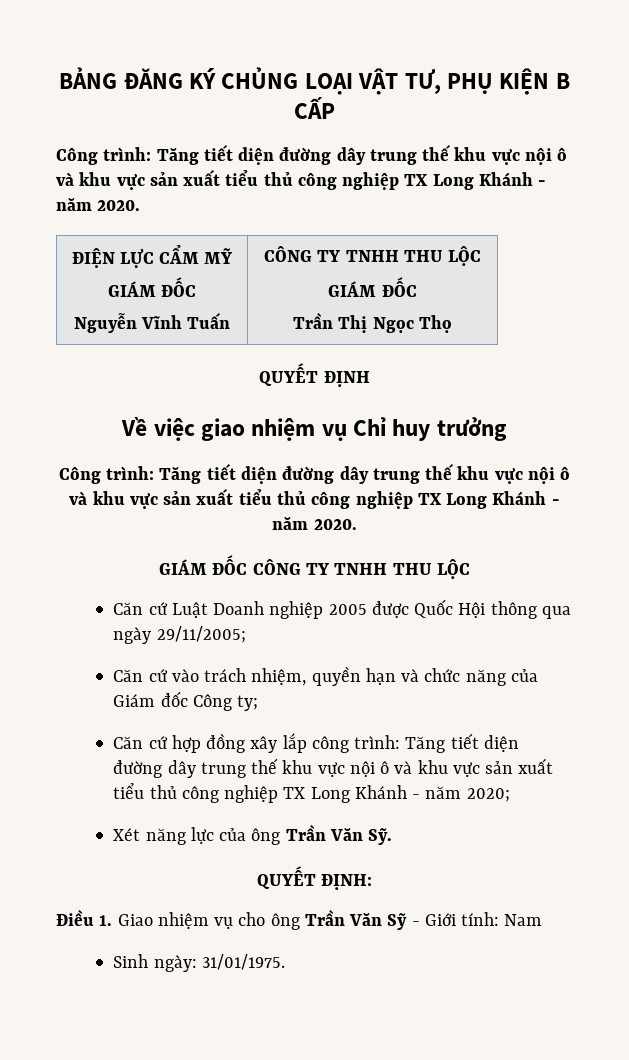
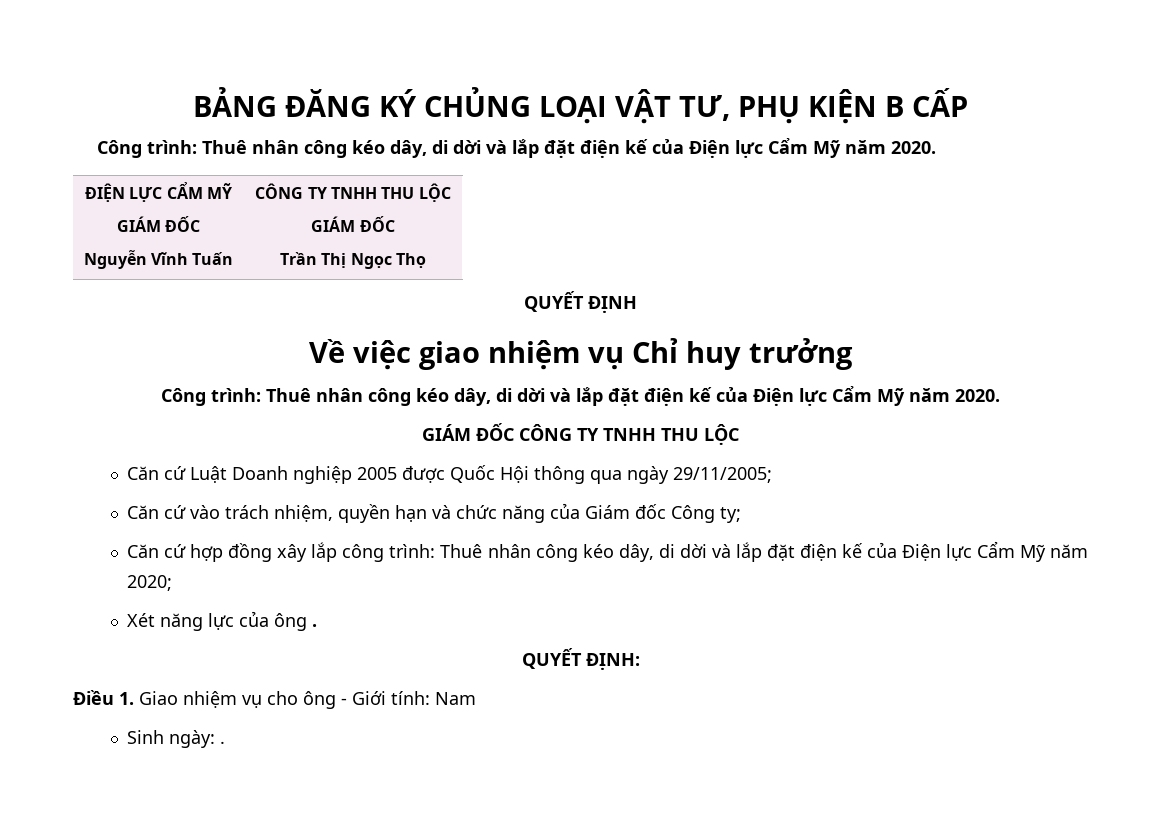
  BẢNG ĐĂNG KÝ CHỦNG LOẠI VẬT TƯ, PHỤ KIỆN B CẤP
- Công trình: Tăng tiết diện đường dây trung thế khu vực nội ô và khu vực sản xuất tiểu thủ công nghiệp TX Long Khánh - năm 2020.
+ Công trình: Thuê nhân công kéo dây, di dời và lắp đặt điện kế của Điện lực Cẩm Mỹ năm 2020.
  Về việc giao nhiệm vụ Chỉ huy trưởng
- Công trình: Tăng tiết diện đường dây trung thế khu vực nội ô và khu vực sản xuất tiểu thủ công nghiệp TX Long Khánh - năm 2020.
+ Công trình: Thuê nhân công kéo dây, di dời và lắp đặt điện kế của Điện lực Cẩm Mỹ năm 2020.
- Căn cứ hợp đồng xây lắp công trình: Tăng tiết diện đường dây trung thế khu vực nội ô và khu vực sản xuất tiểu thủ công nghiệp TX Long Khánh - năm 2020;
+ Căn cứ hợp đồng xây lắp công trình: Thuê nhân công kéo dây, di dời và lắp đặt điện kế của Điện lực Cẩm Mỹ năm 2020;
- Xét năng lực của ông Trần Văn Sỹ.
+ Xét năng lực của ông .
- Điều 1. Giao nhiệm vụ cho ông Trần Văn Sỹ - Giới tính: Nam
+ Điều 1. Giao nhiệm vụ cho ông - Giới tính: Nam
- Sinh ngày: 31/01/1975.
+ Sinh ngày: .

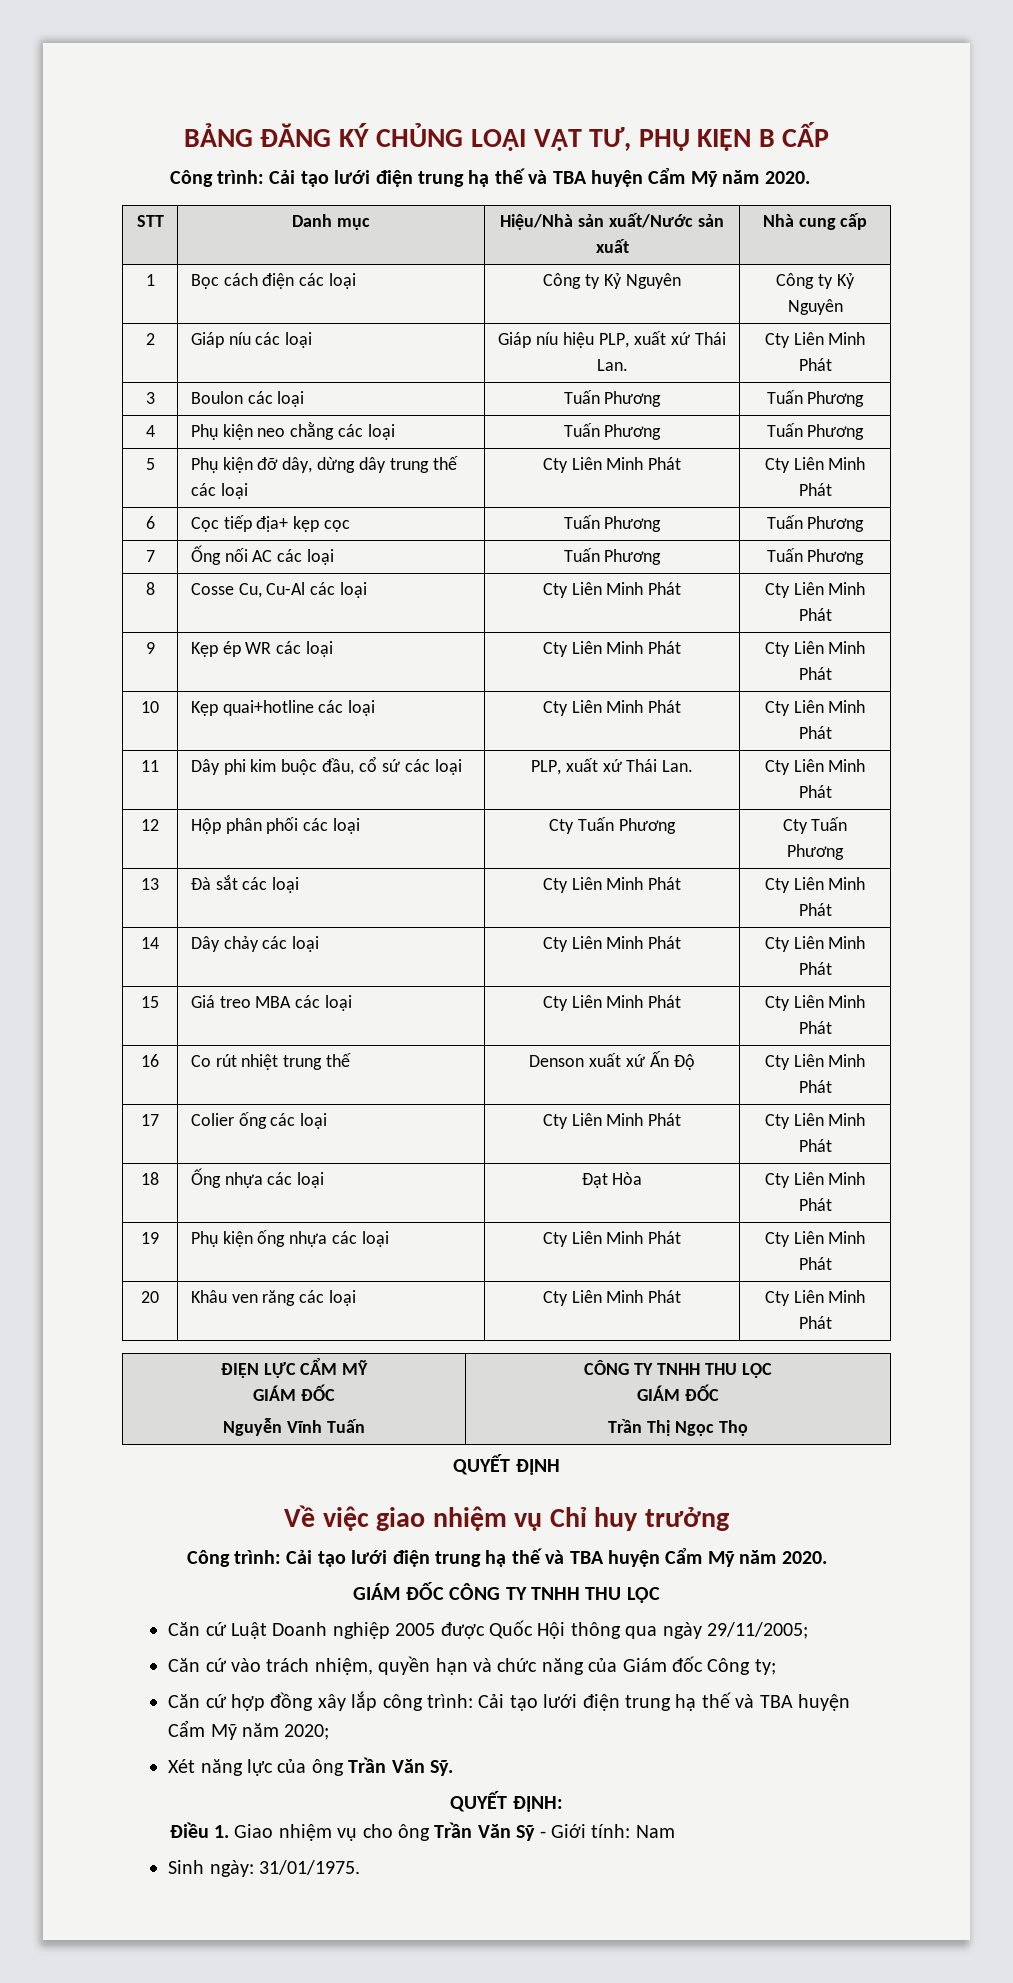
  BẢNG ĐĂNG KÝ CHỦNG LOẠI VẬT TƯ, PHỤ KIỆN B CẤP
- Công trình: Thuê nhân công kéo dây, di dời và lắp đặt điện kế của Điện lực Cẩm Mỹ năm 2020.
+ Công trình: Cải tạo lưới điện trung hạ thế và TBA huyện Cẩm Mỹ năm 2020.
+ STT | Danh mục | Hiệu/Nhà sản xuất/Nước sản xuất | Nhà cung cấp
+ 1 | Bọc cách điện các loại | Công ty Kỷ Nguyên | Công ty Kỷ Nguyên
+ 2 | Giáp níu các loại | Giáp níu hiệu PLP, xuất xứ Thái Lan. | Cty Liên Minh Phát
+ 3 | Boulon các loại | Tuấn Phương | Tuấn Phương
+ 4 | Phụ kiện neo chằng các loại | Tuấn Phương | Tuấn Phương
+ 5 | Phụ kiện đỡ dây, dừng dây trung thế các loại | Cty Liên Minh Phát | Cty Liên Minh Phát
+ 6 | Cọc tiếp địa+ kẹp cọc | Tuấn Phương | Tuấn Phương
+ 7 | Ống nối AC các loại | Tuấn Phương | Tuấn Phương
+ 8 | Cosse Cu, Cu-Al các loại | Cty Liên Minh Phát | Cty Liên Minh Phát
+ 9 | Kẹp ép WR các loại | Cty Liên Minh Phát | Cty Liên Minh Phát
+ 10 | Kẹp quai+hotline các loại | Cty Liên Minh Phát | Cty Liên Minh Phát
+ 11 | Dây phi kim buộc đầu, cổ sứ các loại | PLP, xuất xứ Thái Lan. | Cty Liên Minh Phát
+ 12 | Hộp phân phối các loại | Cty Tuấn Phương | Cty Tuấn Phương
+ 13 | Đà sắt các loại | Cty Liên Minh Phát | Cty Liên Minh Phát
+ 14 | Dây chảy các loại | Cty Liên Minh Phát | Cty Liên Minh Phát
+ 15 | Giá treo MBA các loại | Cty Liên Minh Phát | Cty Liên Minh Phát
+ 16 | Co rút nhiệt trung thế | Denson xuất xứ Ấn Độ | Cty Liên Minh Phát
+ 17 | Colier ống các loại | Cty Liên Minh Phát | Cty Liên Minh Phát
+ 18 | Ống nhựa các loại | Đạt Hòa | Cty Liên Minh Phát
+ 19 | Phụ kiện ống nhựa các loại | Cty Liên Minh Phát | Cty Liên Minh Phát
+ 20 | Khâu ven răng các loại | Cty Liên Minh Phát | Cty Liên Minh Phát
  Về việc giao nhiệm vụ Chỉ huy trưởng
- Công trình: Thuê nhân công kéo dây, di dời và lắp đặt điện kế của Điện lực Cẩm Mỹ năm 2020.
+ Công trình: Cải tạo lưới điện trung hạ thế và TBA huyện Cẩm Mỹ năm 2020.
- Căn cứ hợp đồng xây lắp công trình: Thuê nhân công kéo dây, di dời và lắp đặt điện kế của Điện lực Cẩm Mỹ năm 2020;
+ Căn cứ hợp đồng xây lắp công trình: Cải tạo lưới điện trung hạ thế và TBA huyện Cẩm Mỹ năm 2020;
- Xét năng lực của ông .
+ Xét năng lực của ông Trần Văn Sỹ.
- Điều 1. Giao nhiệm vụ cho ông - Giới tính: Nam
+ Điều 1. Giao nhiệm vụ cho ông Trần Văn Sỹ - Giới tính: Nam
- Sinh ngày: .
+ Sinh ngày: 31/01/1975.

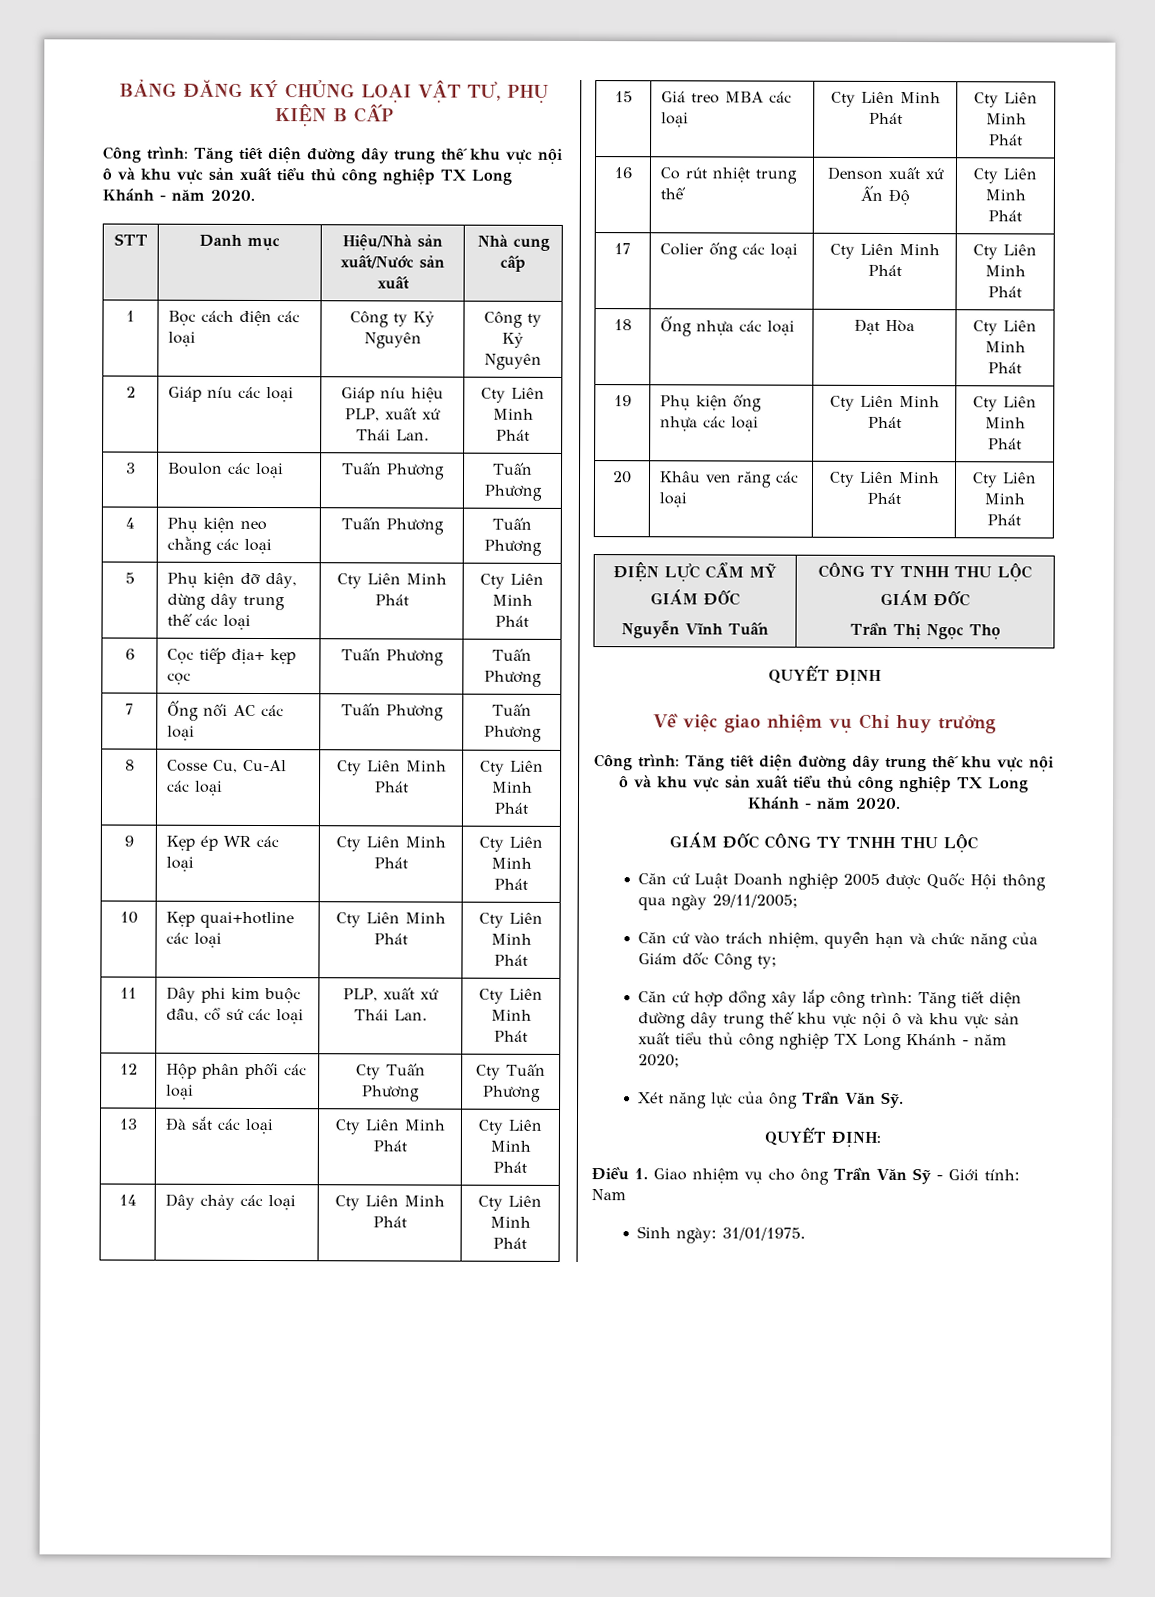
  BẢNG ĐĂNG KÝ CHỦNG LOẠI VẬT TƯ, PHỤ KIỆN B CẤP
- Công trình: Cải tạo lưới điện trung hạ thế và TBA huyện Cẩm Mỹ năm 2020.
+ Công trình: Tăng tiết diện đường dây trung thế khu vực nội ô và khu vực sản xuất tiểu thủ công nghiệp TX Long Khánh - năm 2020.
  Về việc giao nhiệm vụ Chỉ huy trưởng
- Công trình: Cải tạo lưới điện trung hạ thế và TBA huyện Cẩm Mỹ năm 2020.
+ Công trình: Tăng tiết diện đường dây trung thế khu vực nội ô và khu vực sản xuất tiểu thủ công nghiệp TX Long Khánh - năm 2020.
- Căn cứ hợp đồng xây lắp công trình: Cải tạo lưới điện trung hạ thế và TBA huyện Cẩm Mỹ năm 2020;
+ Căn cứ hợp đồng xây lắp công trình: Tăng tiết diện đường dây trung thế khu vực nội ô và khu vực sản xuất tiểu thủ công nghiệp TX Long Khánh - năm 2020;

